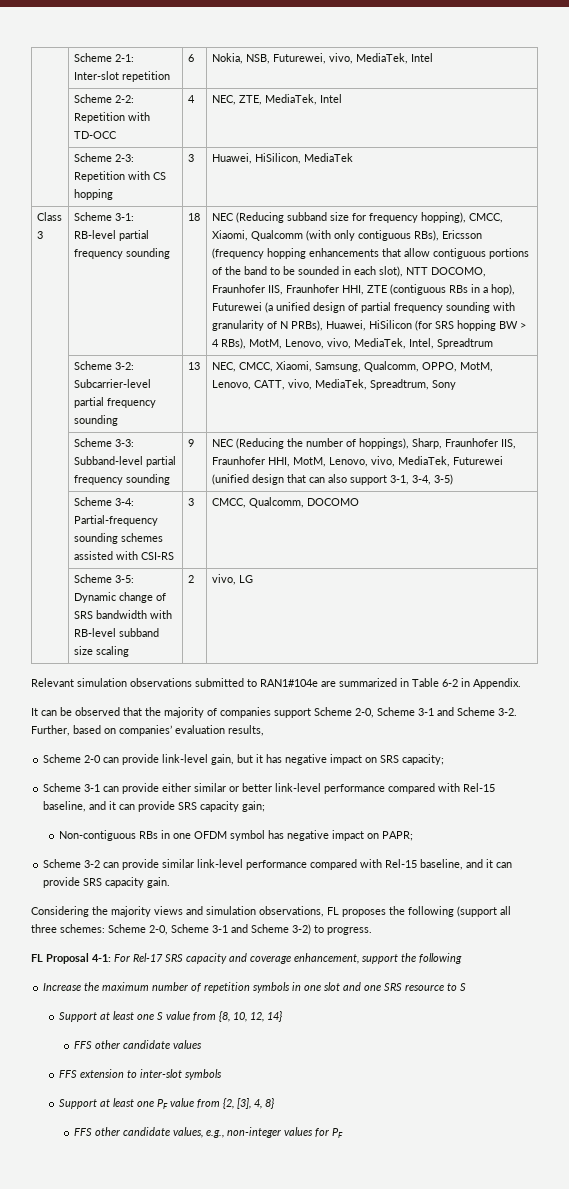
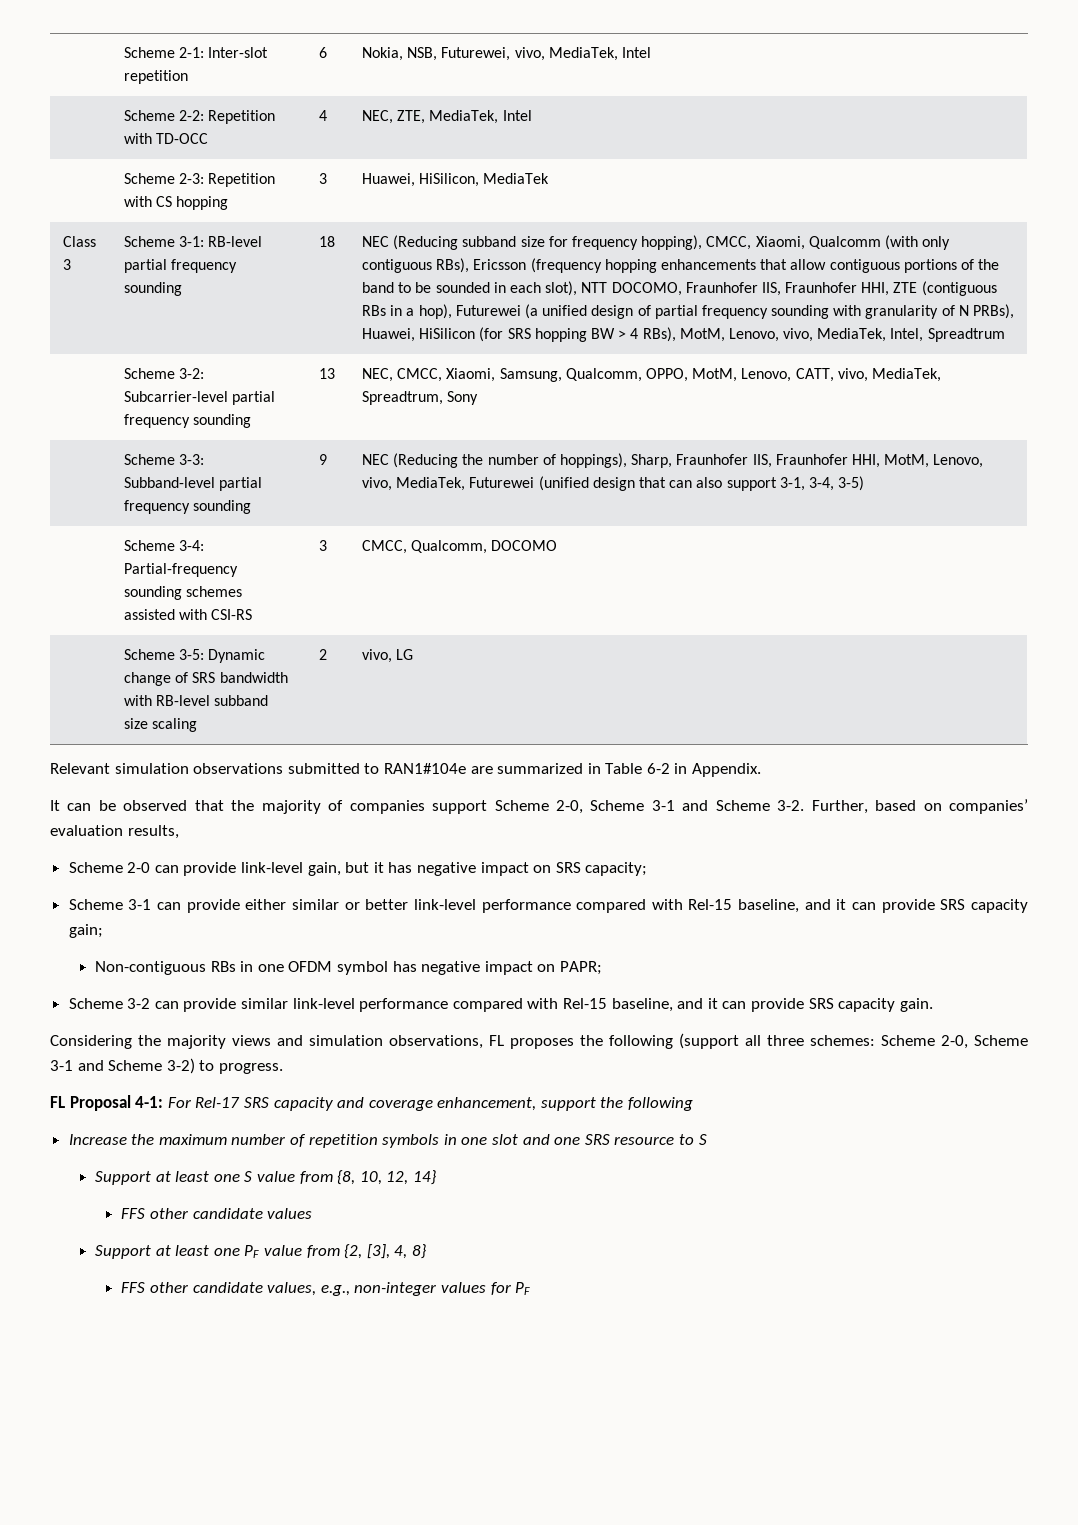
- FFS extension to inter-slot symbols

